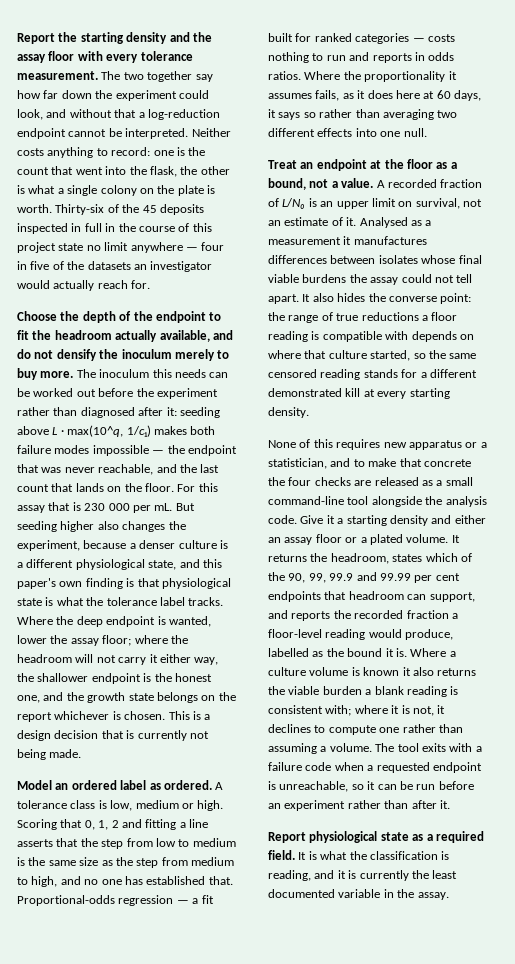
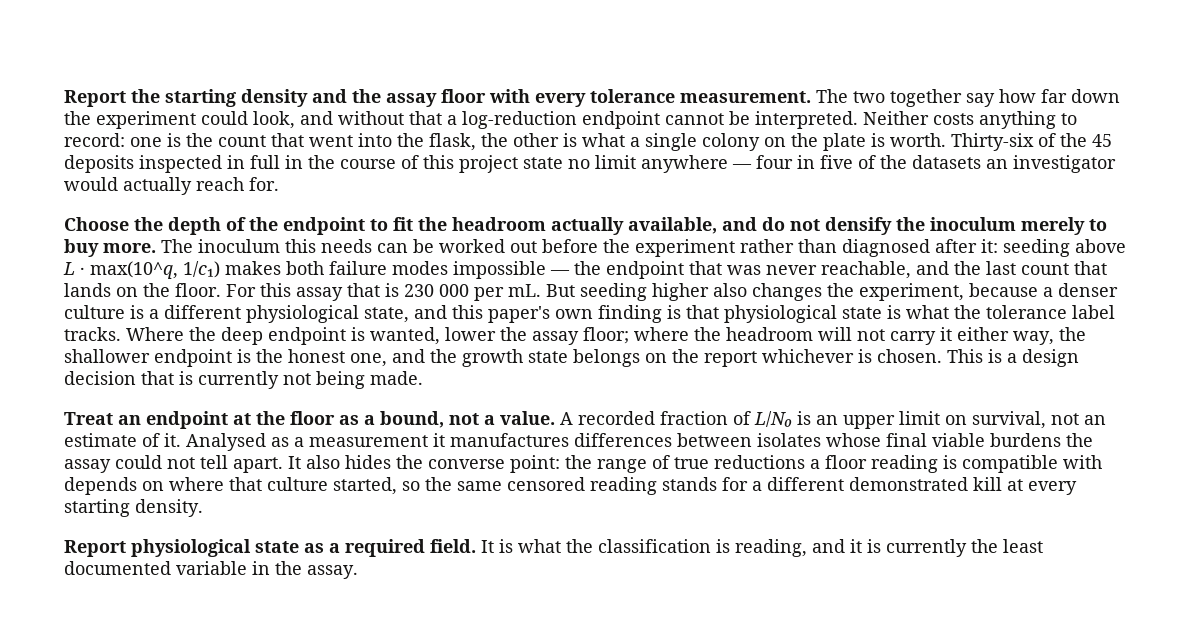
- Model an ordered label as ordered. A tolerance class is low, medium or high. Scoring that 0, 1, 2 and fitting a line asserts that the step from low to medium is the same size as the step from medium to high, and no one has established that. Proportional-odds regression — a fit built for ranked categories — costs nothing to run and reports in odds ratios. Where the proportionality it assumes fails, as it does here at 60 days, it says so rather than averaging two different effects into one null.
- None of this requires new apparatus or a statistician, and to make that concrete the four checks are released as a small command-line tool alongside the analysis code. Give it a starting density and either an assay floor or a plated volume. It returns the headroom, states which of the 90, 99, 99.9 and 99.99 per cent endpoints that headroom can support, and reports the recorded fraction a floor-level reading would produce, labelled as the bound it is. Where a culture volume is known it also returns the viable burden a blank reading is consistent with; where it is not, it declines to compute one rather than assuming a volume. The tool exits with a failure code when a requested endpoint is unreachable, so it can be run before an experiment rather than after it.

